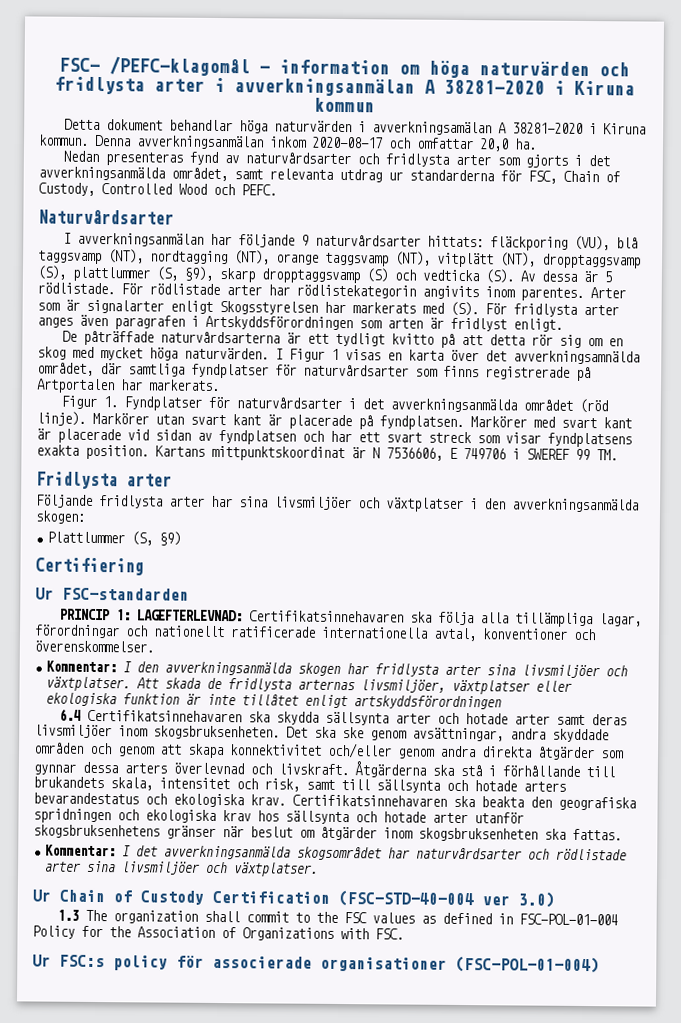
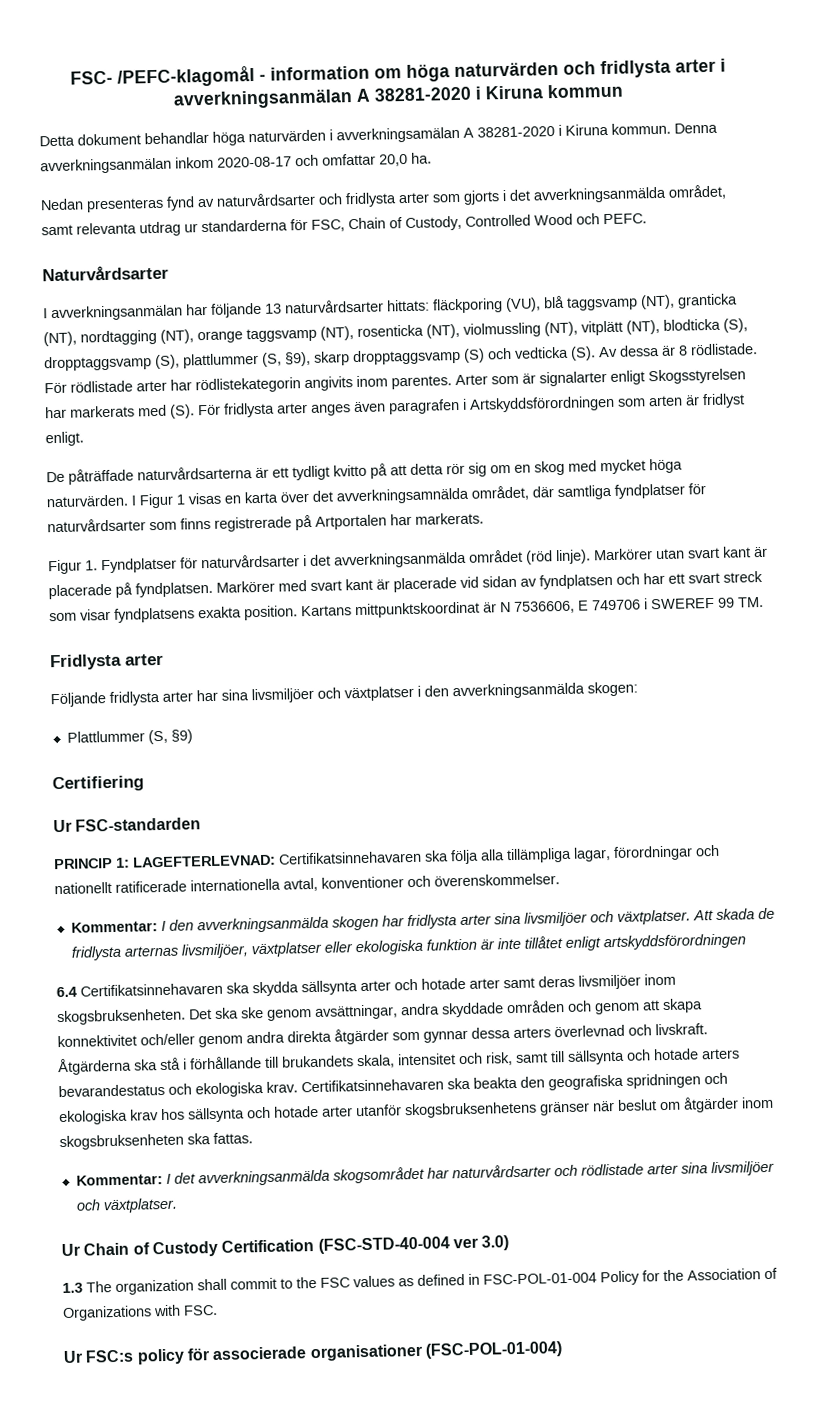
- I avverkningsanmälan har följande 9 naturvårdsarter hittats: fläckporing (VU), blå taggsvamp (NT), nordtagging (NT), orange taggsvamp (NT), vitplätt (NT), dropptaggsvamp (S), plattlummer (S, §9), skarp dropptaggsvamp (S) och vedticka (S). Av dessa är 5 rödlistade.
+ I avverkningsanmälan har följande 13 naturvårdsarter hittats: fläckporing (VU), blå taggsvamp (NT), granticka (NT), nordtagging (NT), orange taggsvamp (NT), rosenticka (NT), violmussling (NT), vitplätt (NT), blodticka (S), dropptaggsvamp (S), plattlummer (S, §9), skarp dropptaggsvamp (S) och vedticka (S). Av dessa är 8 rödlistade.

